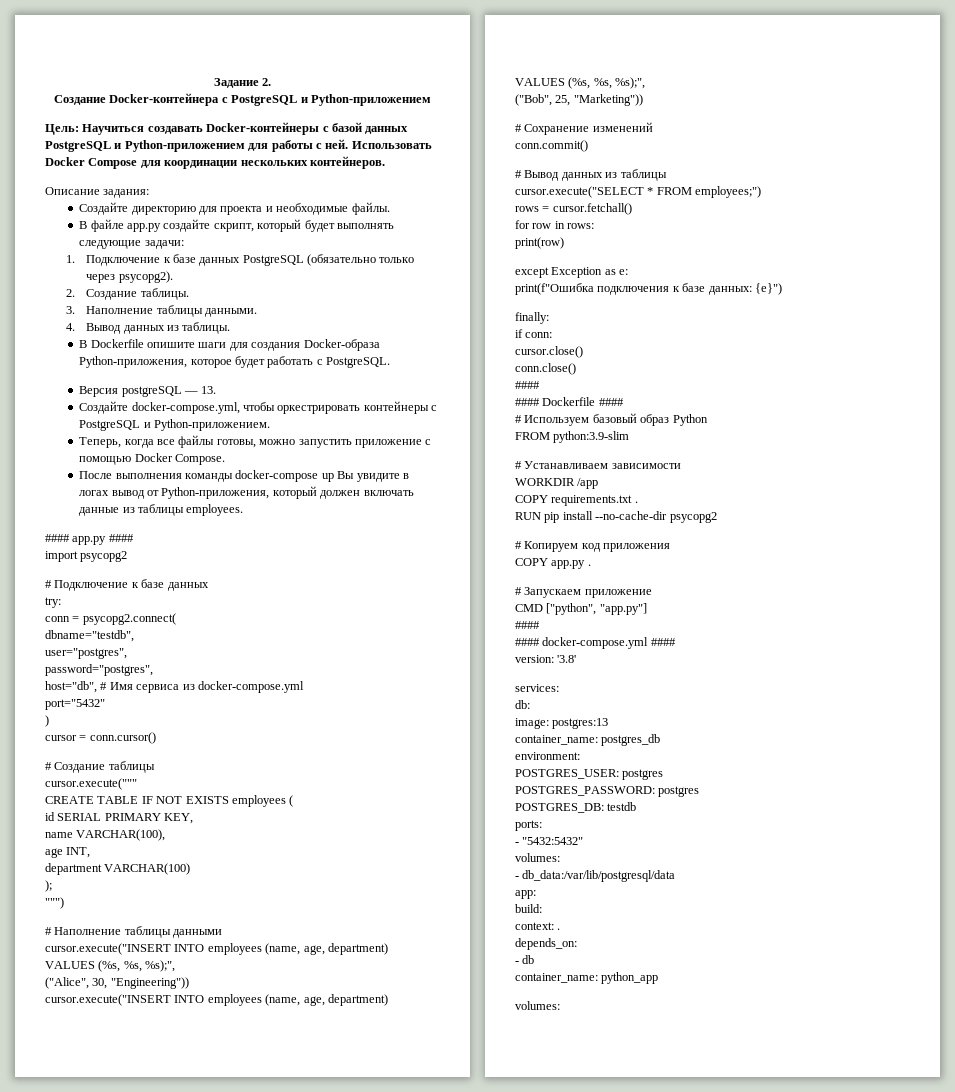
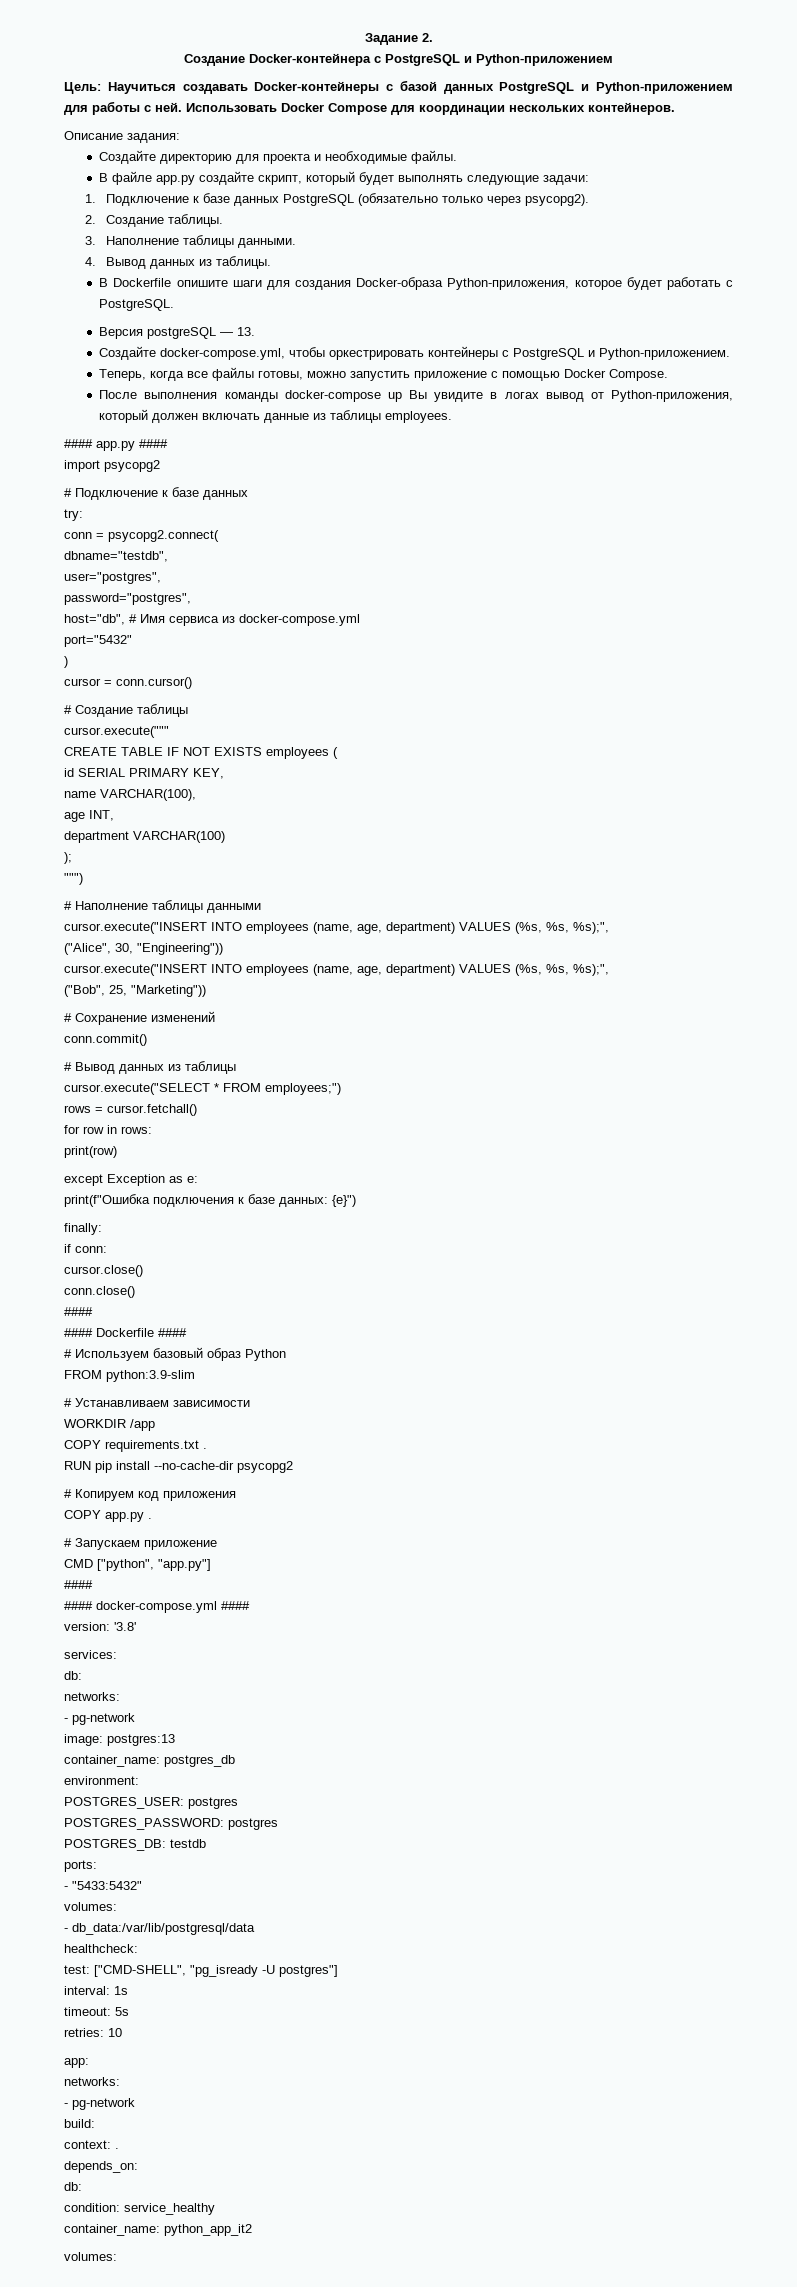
  services:
  db:
+ networks:
+ - pg-network
- - "5432:5432"
+ - "5433:5432"
+ healthcheck:
+ test: ["CMD-SHELL", "pg_isready -U postgres"]
+ interval: 1s
+ timeout: 5s
+ retries: 10
  app:
+ networks:
+ - pg-network
  depends_on:
- - db
- container_name: python_app
+ db:
+ condition: service_healthy
+ container_name: python_app_it2

